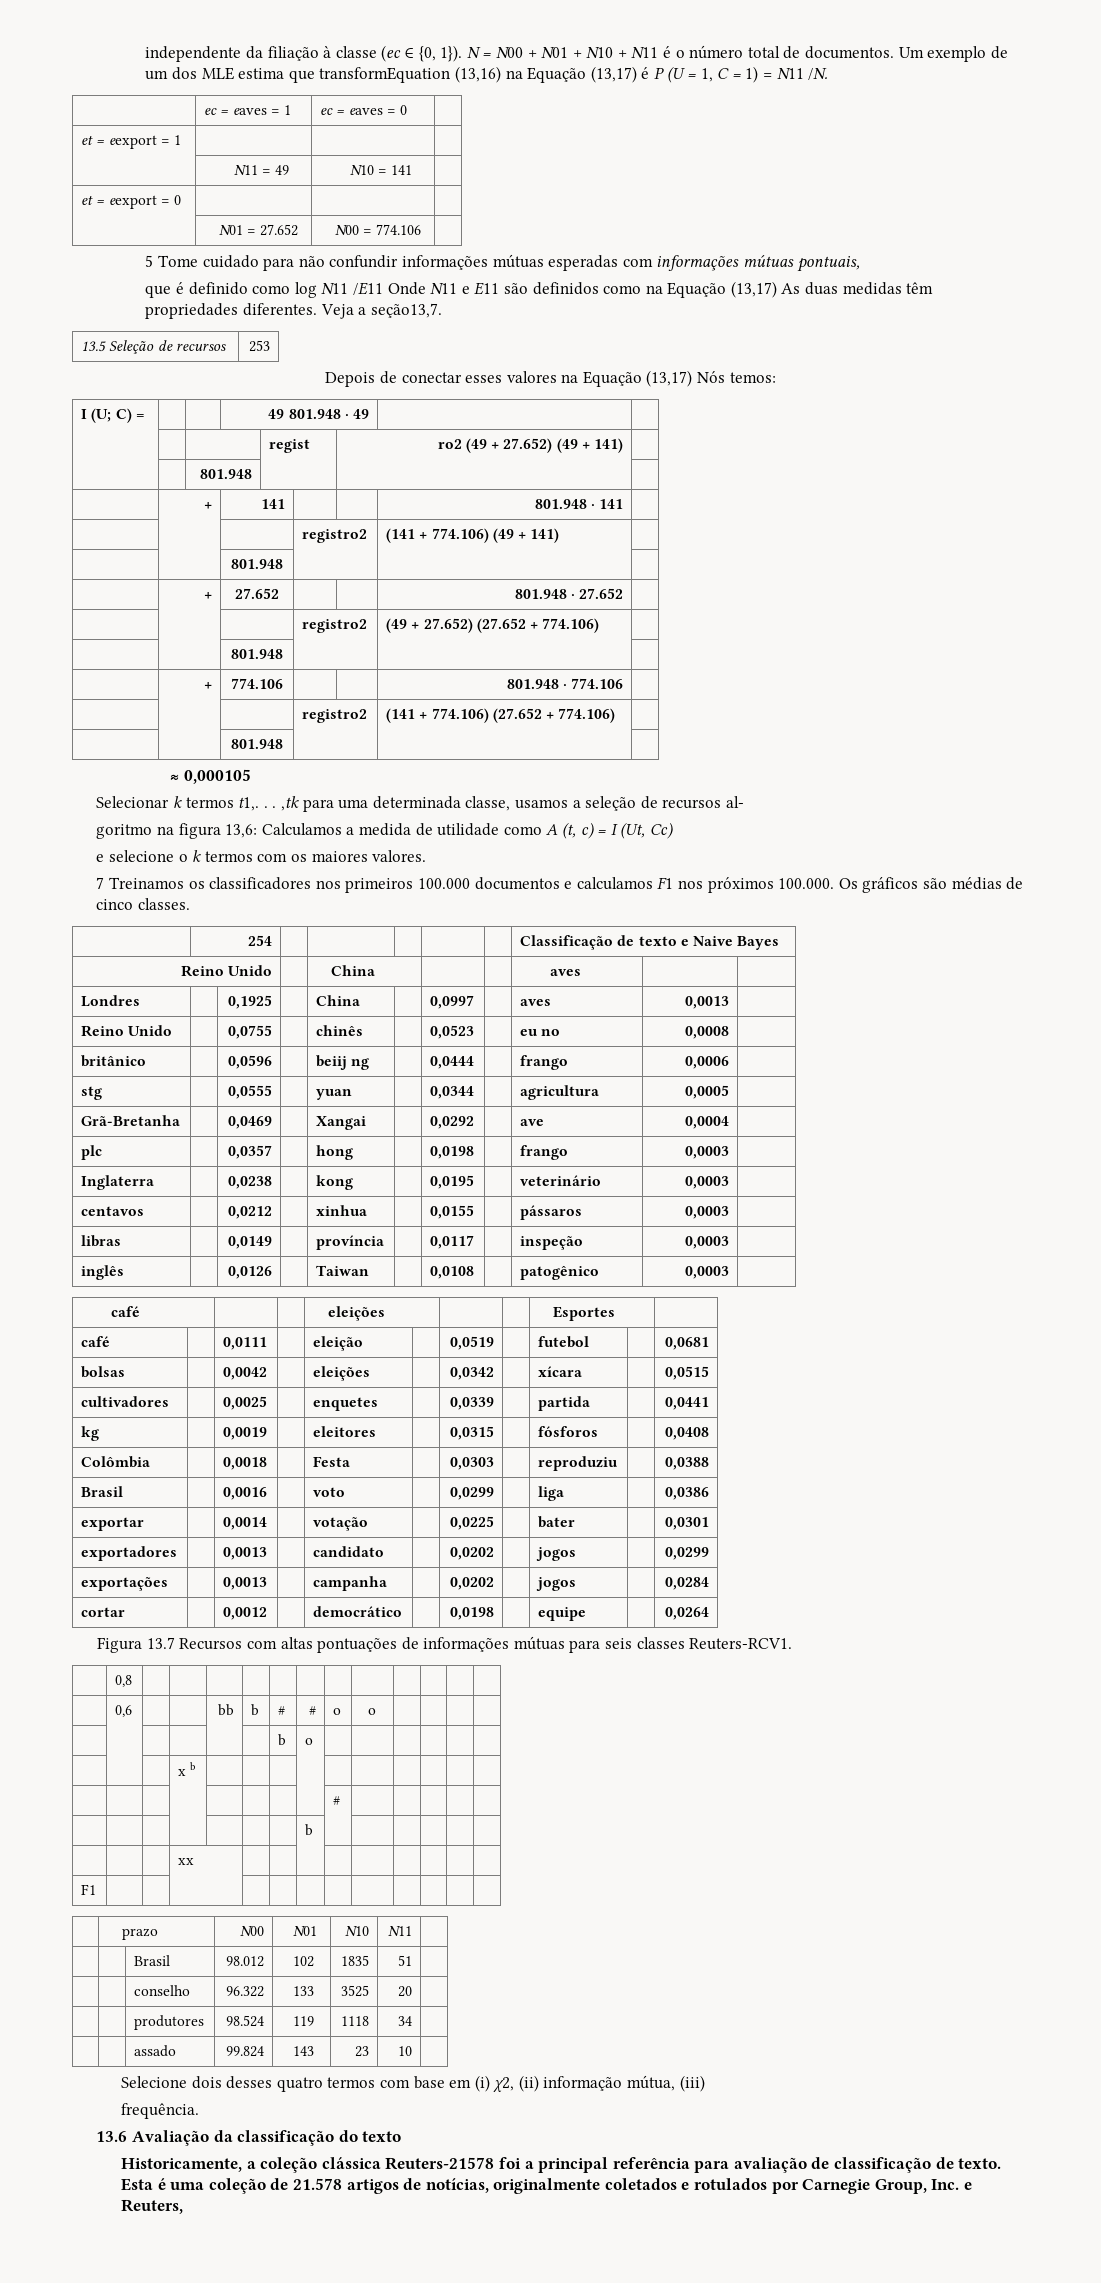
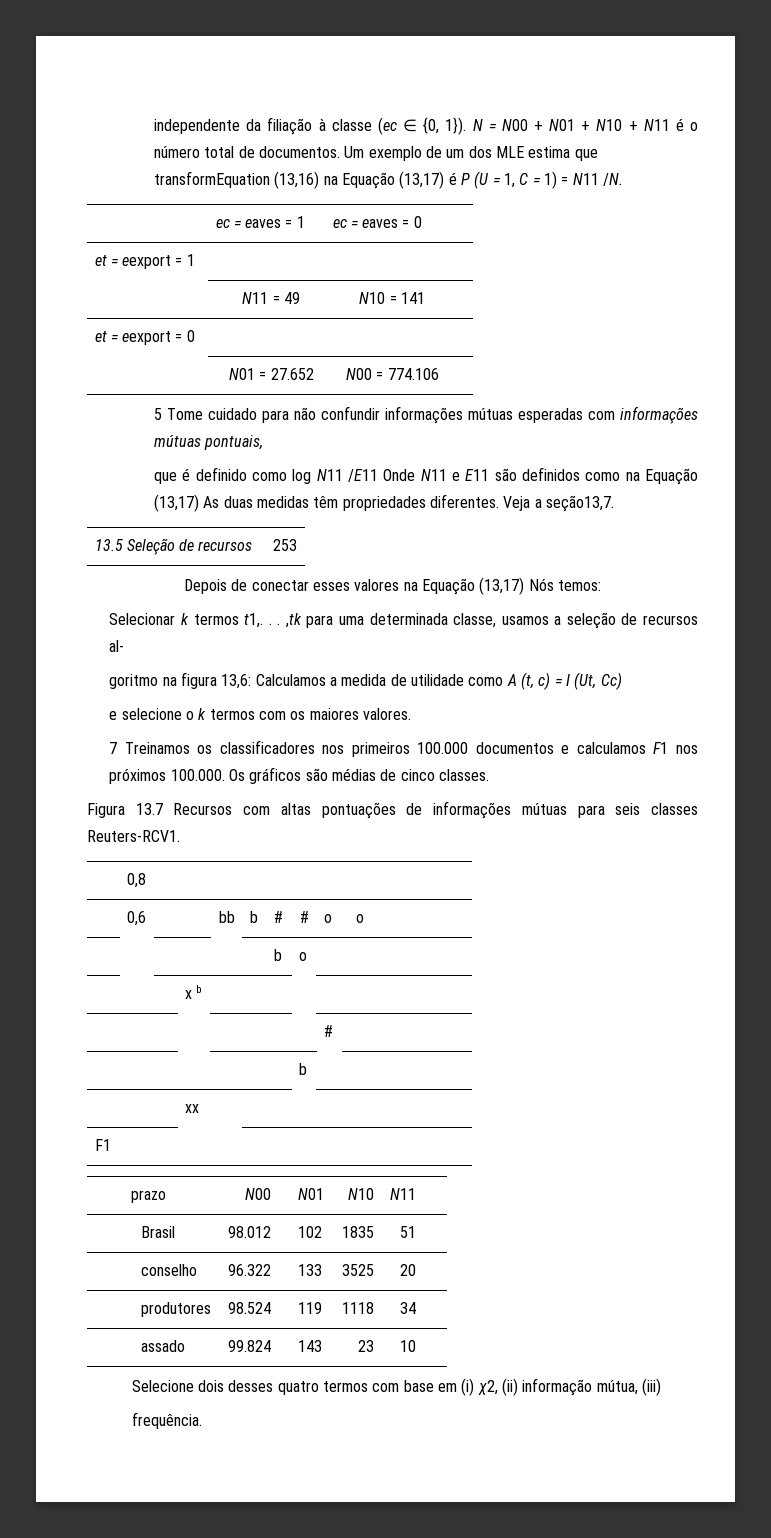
- I (U; C) = | | | 49 801.948 · 49 | |
- | | | regist | ro2 (49 + 27.652) (49 + 141) |
- | | 801.948 | | |
- | + | 141 | | | 801.948 · 141 |
- | | | registro2 | (141 + 774.106) (49 + 141) |
- | | 801.948 | | |
- | + | 27.652 | | | 801.948 · 27.652 |
- | | | registro2 | (49 + 27.652) (27.652 + 774.106) |
- | | 801.948 | | |
- | + | 774.106 | | | 801.948 · 774.106 |
- | | | registro2 | (141 + 774.106) (27.652 + 774.106) |
- | | 801.948 | | |
- ≈ 0,000105
- | 254 | | | | | | Classificação de texto e Naive Bayes
- Reino Unido | | China | | | aves | |
- Londres | | 0,1925 | | China | | 0,0997 | | aves | 0,0013 |
- Reino Unido | | 0,0755 | | chinês | | 0,0523 | | eu no | 0,0008 |
- britânico | | 0,0596 | | beiij ng | | 0,0444 | | frango | 0,0006 |
- stg | | 0,0555 | | yuan | | 0,0344 | | agricultura | 0,0005 |
- Grã-Bretanha | | 0,0469 | | Xangai | | 0,0292 | | ave | 0,0004 |
- plc | | 0,0357 | | hong | | 0,0198 | | frango | 0,0003 |
- Inglaterra | | 0,0238 | | kong | | 0,0195 | | veterinário | 0,0003 |
- centavos | | 0,0212 | | xinhua | | 0,0155 | | pássaros | 0,0003 |
- libras | | 0,0149 | | província | | 0,0117 | | inspeção | 0,0003 |
- inglês | | 0,0126 | | Taiwan | | 0,0108 | | patogênico | 0,0003 |
- café | | | eleições | | | Esportes |
- café | | 0,0111 | | eleição | | 0,0519 | | futebol | | 0,0681
- bolsas | | 0,0042 | | eleições | | 0,0342 | | xícara | | 0,0515
- cultivadores | | 0,0025 | | enquetes | | 0,0339 | | partida | | 0,0441
- kg | | 0,0019 | | eleitores | | 0,0315 | | fósforos | | 0,0408
- Colômbia | | 0,0018 | | Festa | | 0,0303 | | reproduziu | | 0,0388
- Brasil | | 0,0016 | | voto | | 0,0299 | | liga | | 0,0386
- exportar | | 0,0014 | | votação | | 0,0225 | | bater | | 0,0301
- exportadores | | 0,0013 | | candidato | | 0,0202 | | jogos | | 0,0299
- exportações | | 0,0013 | | campanha | | 0,0202 | | jogos | | 0,0284
- cortar | | 0,0012 | | democrático | | 0,0198 | | equipe | | 0,0264
- 13.6 Avaliação da classificação do texto
- Historicamente, a coleção clássica Reuters-21578 foi a principal referência para avaliação de classificação de texto. Esta é uma coleção de 21.578 artigos de notícias, originalmente coletados e rotulados por Carnegie Group, Inc. e Reuters,

